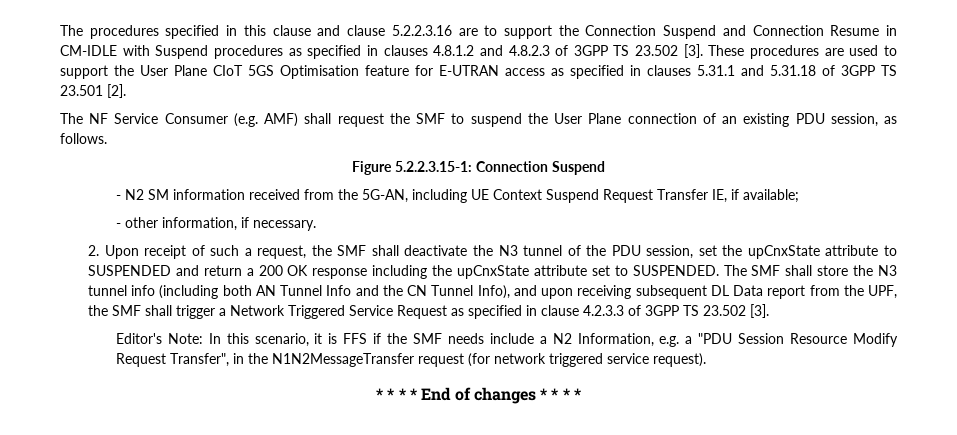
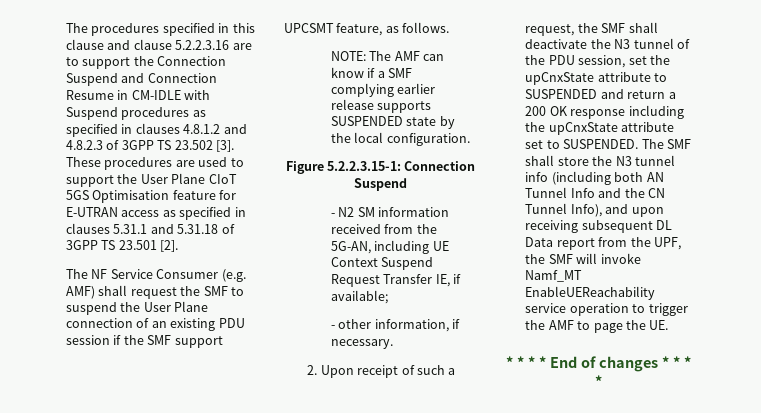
- The NF Service Consumer (e.g. AMF) shall request the SMF to suspend the User Plane connection of an existing PDU session, as follows.
+ The NF Service Consumer (e.g. AMF) shall request the SMF to suspend the User Plane connection of an existing PDU session if the SMF support UPCSMT feature, as follows.
+ NOTE: The AMF can know if a SMF complying earlier release supports SUSPENDED state by the local configuration.
- The SMF shall store the N3 tunnel info (including both AN Tunnel Info and the CN Tunnel Info), and upon receiving subsequent DL Data report from the UPF, the SMF shall trigger a Network Triggered Service Request as specified in clause 4.2.3.3 of 3GPP TS 23.502 [3].
- Editor's Note: In this scenario, it is FFS if the SMF needs include a N2 Information, e.g. a "PDU Session Resource Modify Request Transfer", in the N1N2MessageTransfer request (for network triggered service request).
+ The SMF shall store the N3 tunnel info (including both AN Tunnel Info and the CN Tunnel Info), and upon receiving subsequent DL Data report from the UPF, the SMF will invoke Namf_MT EnableUEReachability service operation to trigger the AMF to page the UE.

